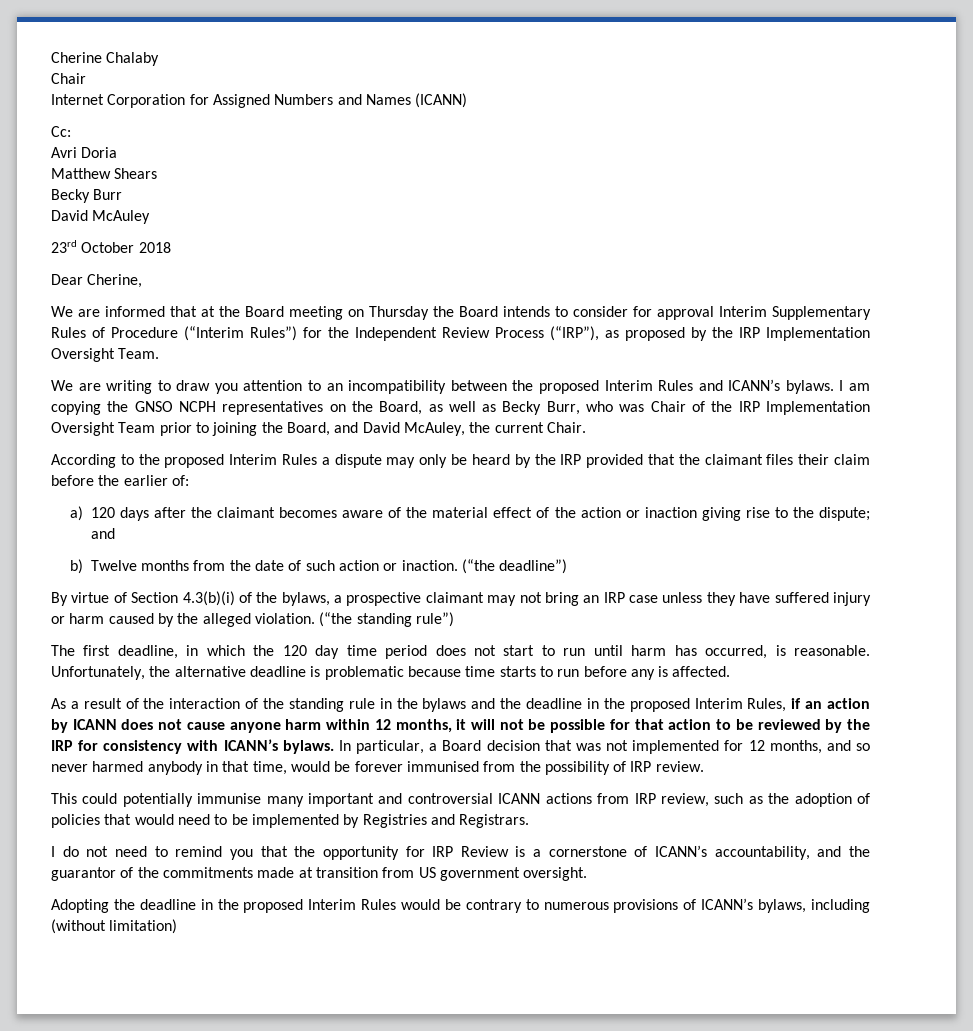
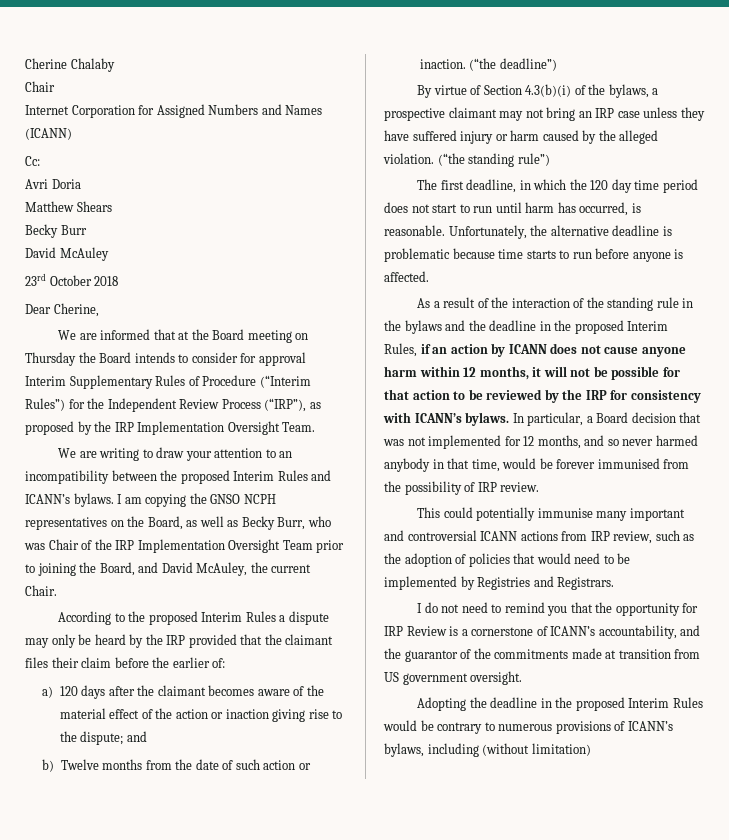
- We are writing to draw you attention to an incompatibility between the proposed Interim Rules and ICANN’s bylaws.
+ We are writing to draw your attention to an incompatibility between the proposed Interim Rules and ICANN’s bylaws.
- Unfortunately, the alternative deadline is problematic because time starts to run before any is affected.
+ Unfortunately, the alternative deadline is problematic because time starts to run before anyone is affected.

